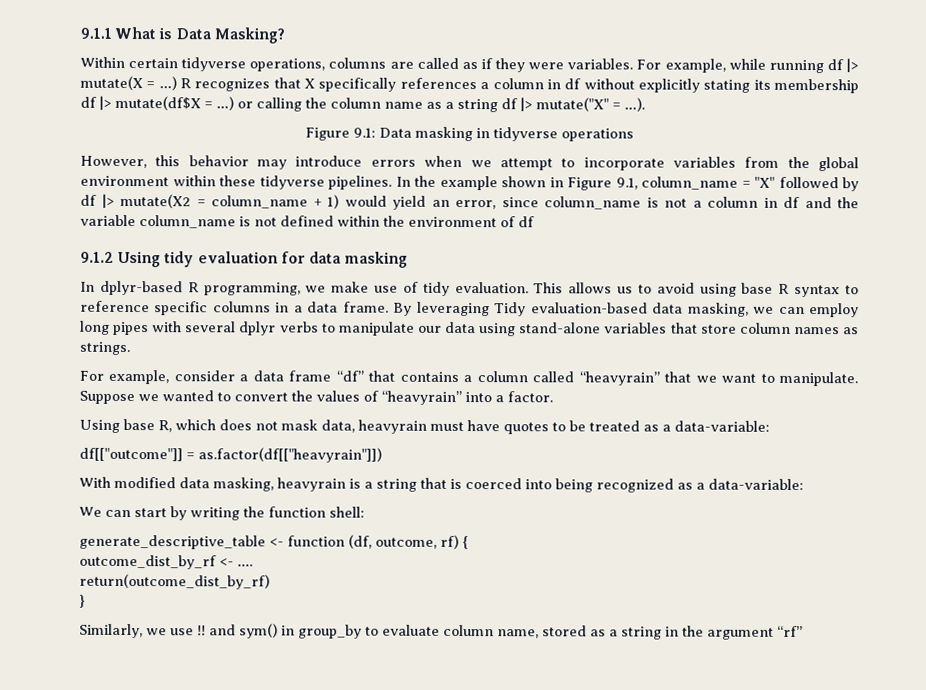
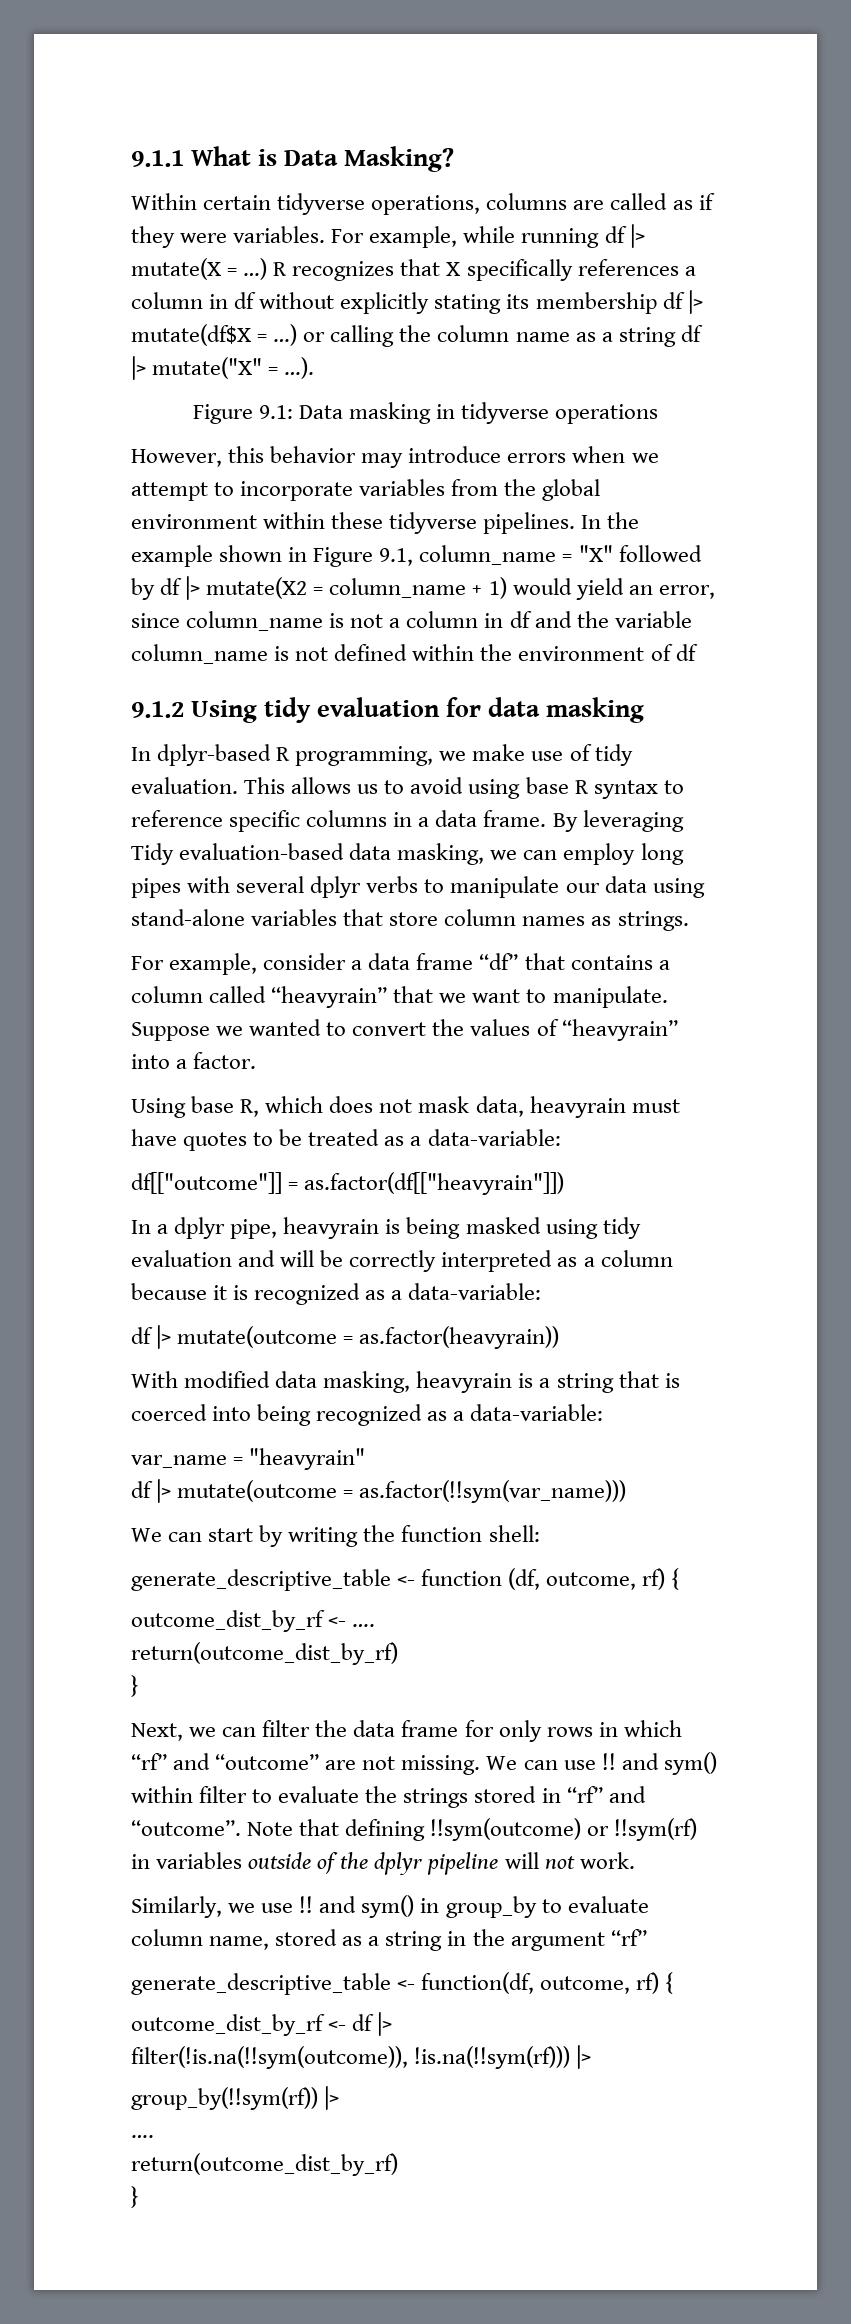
+ In a dplyr pipe, heavyrain is being masked using tidy evaluation and will be correctly interpreted as a column because it is recognized as a data-variable:
+ df |> mutate(outcome = as.factor(heavyrain))
+ var_name = "heavyrain"
+ df |> mutate(outcome = as.factor(!!sym(var_name)))
+ Next, we can filter the data frame for only rows in which “rf” and “outcome” are not missing. We can use !! and sym() within filter to evaluate the strings stored in “rf” and “outcome”. Note that defining !!sym(outcome) or !!sym(rf) in variables outside of the dplyr pipeline will not work.
+ generate_descriptive_table <- function(df, outcome, rf) {
+ outcome_dist_by_rf <- df |>
+ filter(!is.na(!!sym(outcome)), !is.na(!!sym(rf))) |>
+ group_by(!!sym(rf)) |>
+ ….
+ return(outcome_dist_by_rf)
+ }

